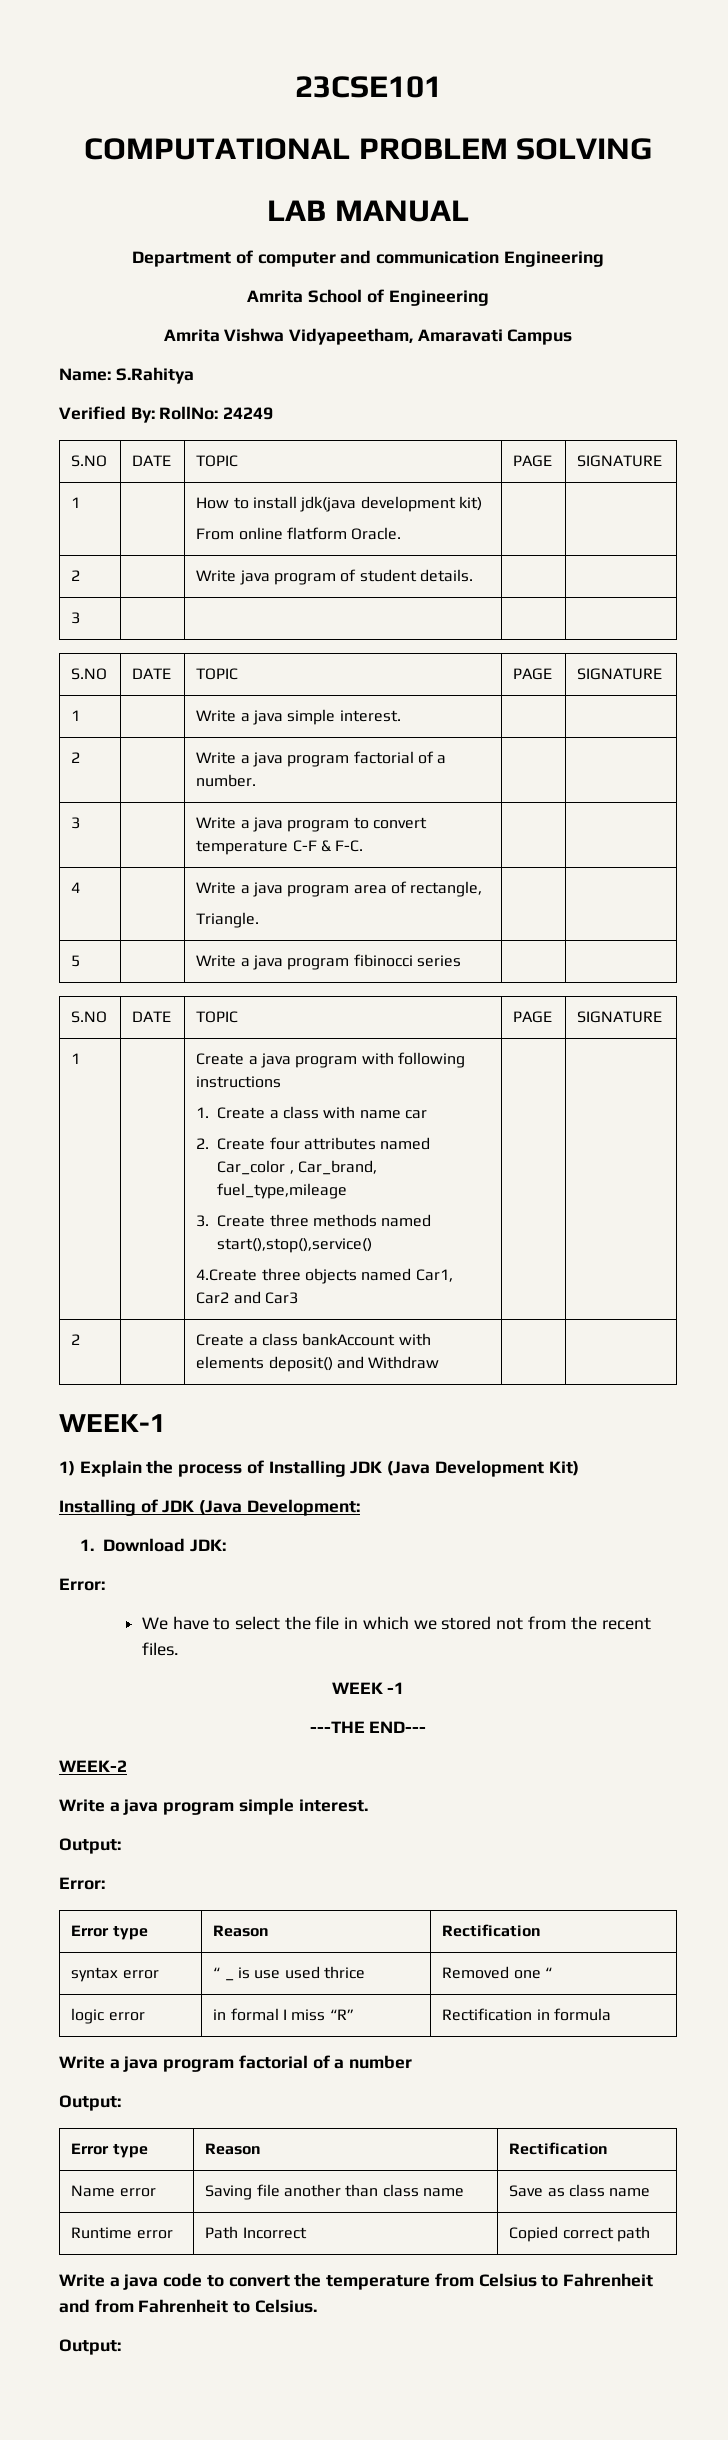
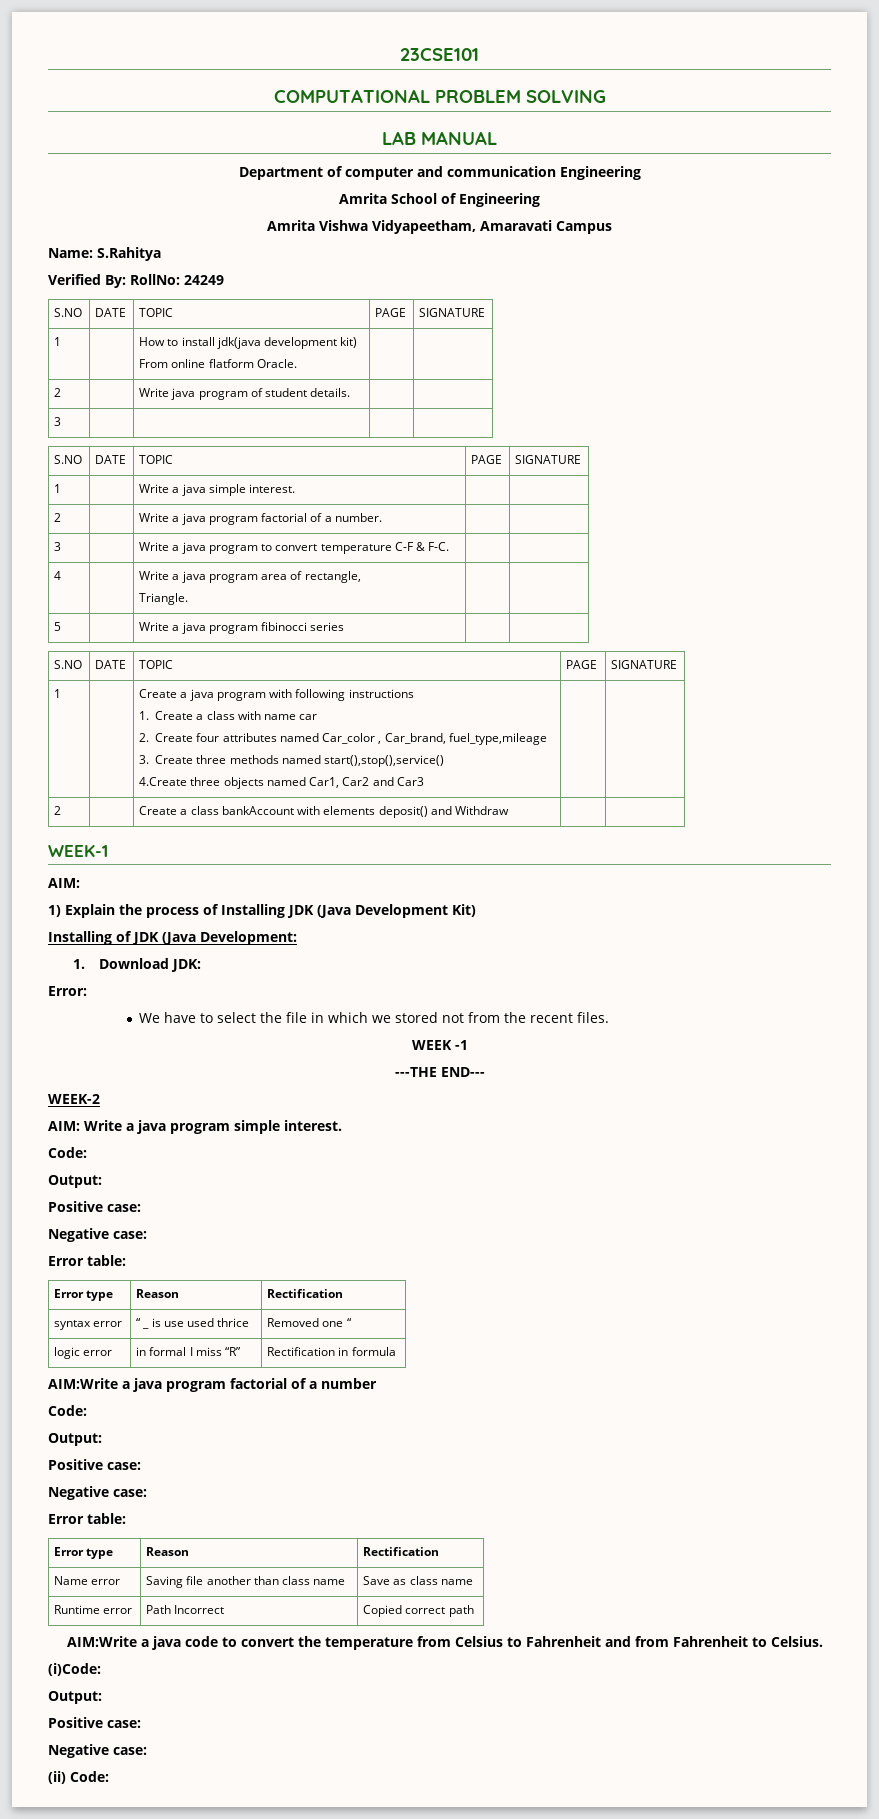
  WEEK-1
+ AIM:
- Write a java program simple interest.
+ AIM: Write a java program simple interest.
+ Code:
  Output:
- Error:
+ Positive case:
+ Negative case:
+ Error table:
- Write a java program factorial of a number
+ AIM:Write a java program factorial of a number
+ Code:
  Output:
+ Positive case:
+ Negative case:
+ Error table:
- Write a java code to convert the temperature from Celsius to Fahrenheit and from Fahrenheit to Celsius.
+ AIM:Write a java code to convert the temperature from Celsius to Fahrenheit and from Fahrenheit to Celsius.
+ (i)Code:
  Output:
+ Positive case:
+ Negative case:
+ (ii) Code:

